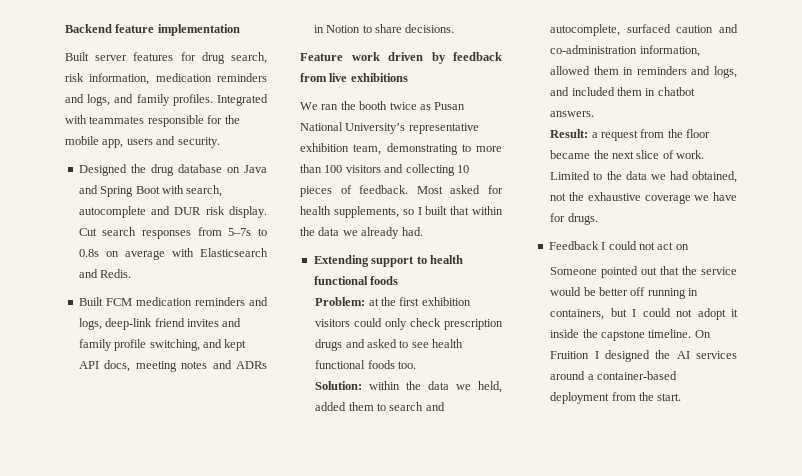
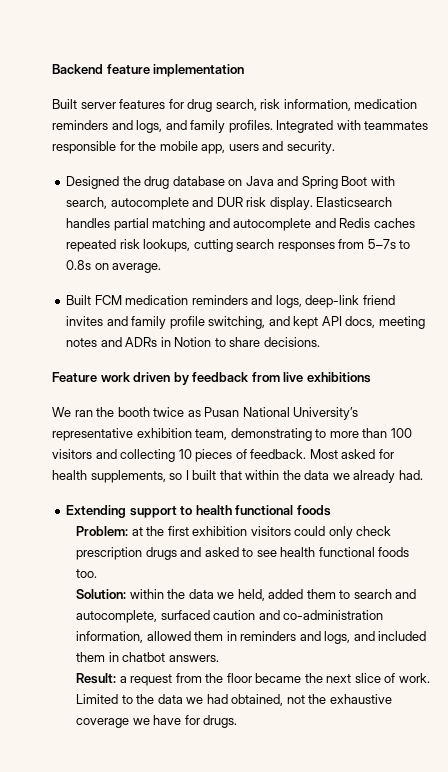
- Cut search responses from 5–7s to 0.8s on average with Elasticsearch and Redis.
+ Elasticsearch handles partial matching and autocomplete and Redis caches repeated risk lookups, cutting search responses from 5–7s to 0.8s on average.
- Feedback I could not act on
- Someone pointed out that the service would be better off running in containers, but I could not adopt it inside the capstone timeline. On Fruition I designed the AI services around a container-based deployment from the start.

